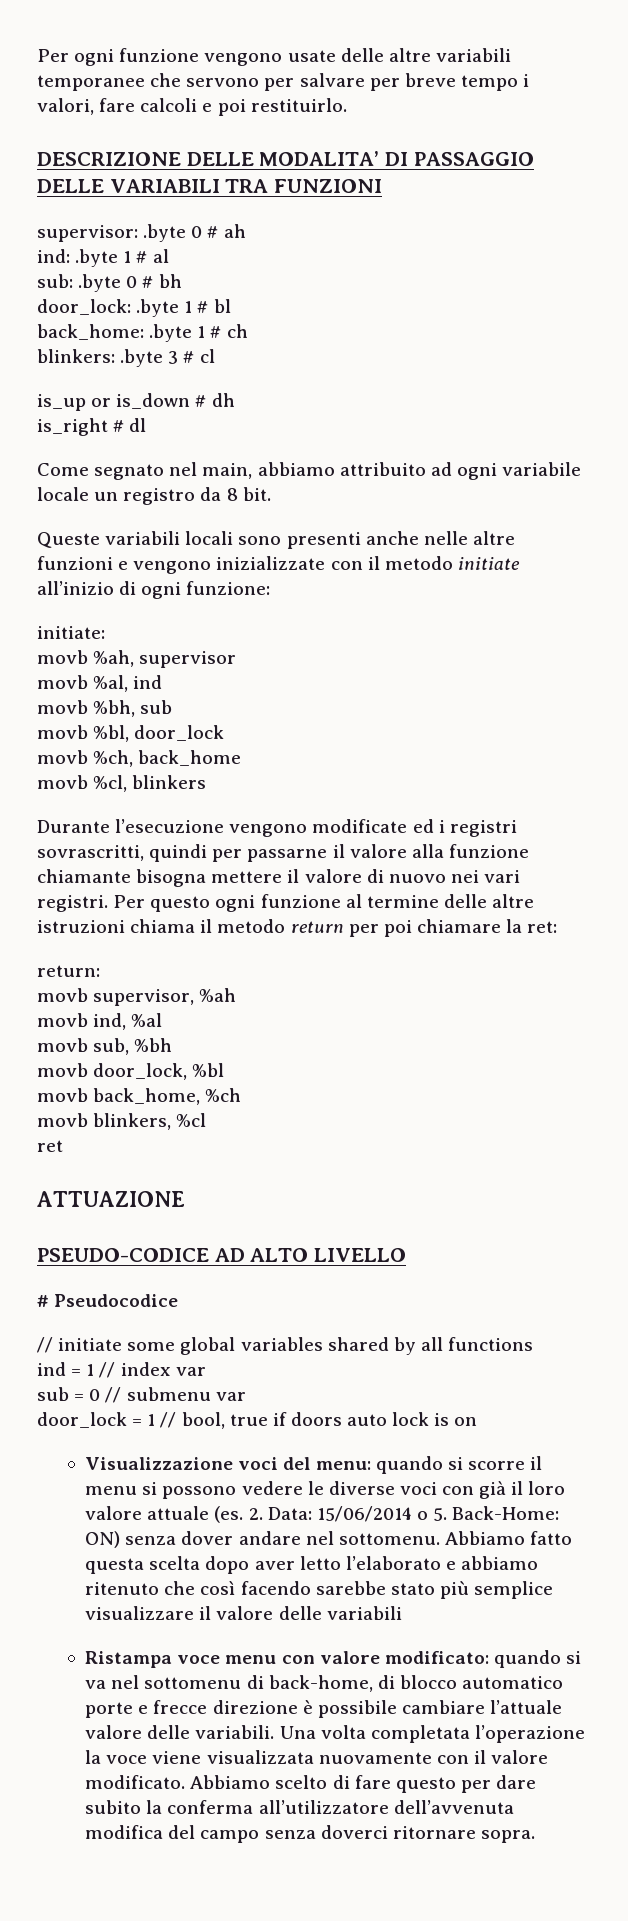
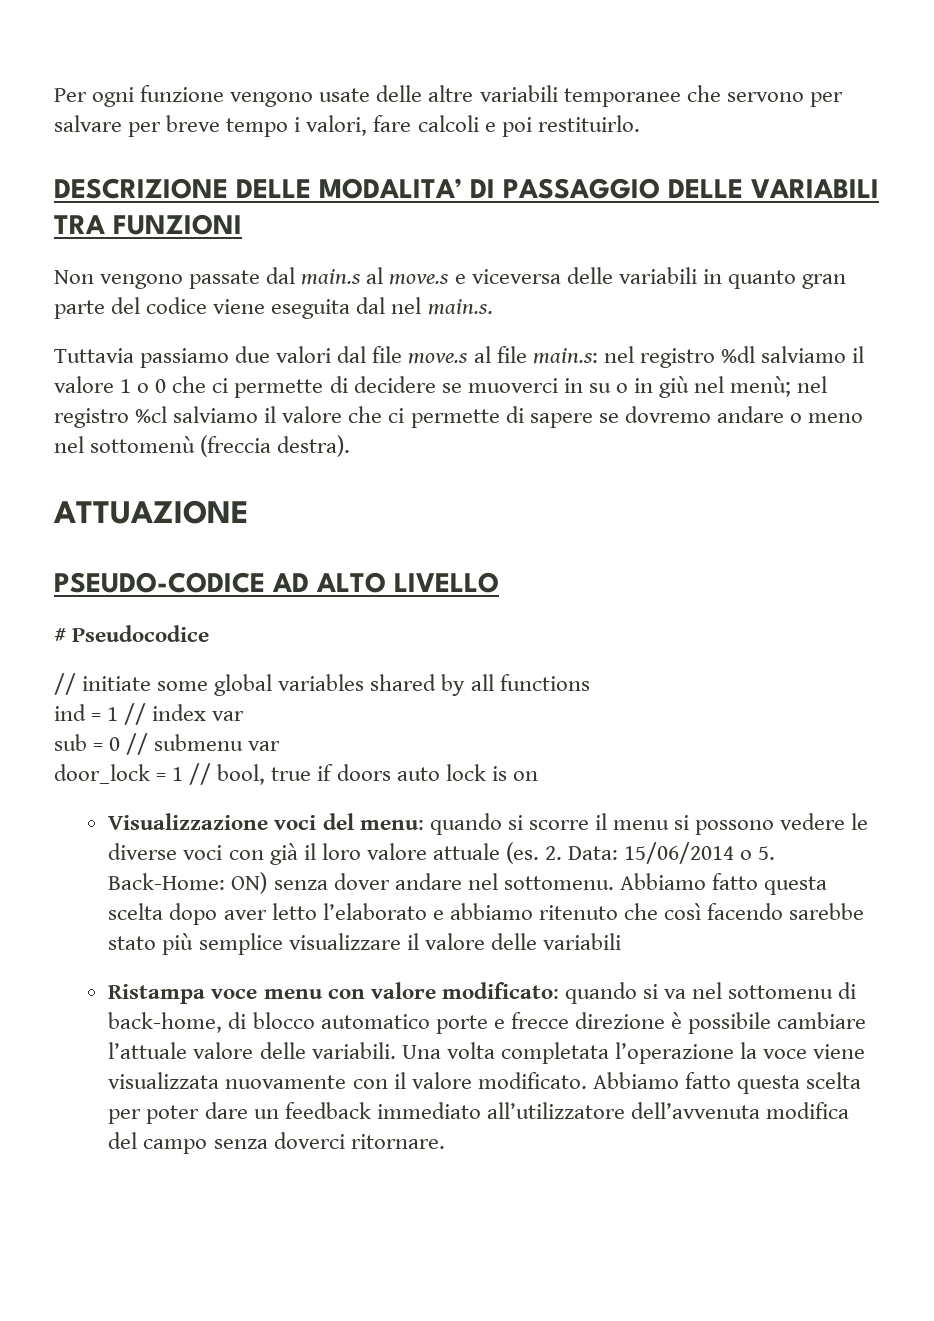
- supervisor: .byte 0 # ah
- ind: .byte 1 # al
- sub: .byte 0 # bh
- door_lock: .byte 1 # bl
- back_home: .byte 1 # ch
- blinkers: .byte 3 # cl
- is_up or is_down # dh
- is_right # dl
- Come segnato nel main, abbiamo attribuito ad ogni variabile locale un registro da 8 bit.
- Queste variabili locali sono presenti anche nelle altre funzioni e vengono inizializzate con il metodo initiate all’inizio di ogni funzione:
- initiate:
- movb %ah, supervisor
- movb %al, ind
- movb %bh, sub
- movb %bl, door_lock
- movb %ch, back_home
- movb %cl, blinkers
- Durante l’esecuzione vengono modificate ed i registri sovrascritti, quindi per passarne il valore alla funzione chiamante bisogna mettere il valore di nuovo nei vari registri. Per questo ogni funzione al termine delle altre istruzioni chiama il metodo return per poi chiamare la ret:
- return:
- movb supervisor, %ah
- movb ind, %al
- movb sub, %bh
- movb door_lock, %bl
- movb back_home, %ch
- movb blinkers, %cl
- ret
+ Non vengono passate dal main.s al move.s e viceversa delle variabili in quanto gran parte del codice viene eseguita dal nel main.s.
+ Tuttavia passiamo due valori dal file move.s al file main.s: nel registro %dl salviamo il valore 1 o 0 che ci permette di decidere se muoverci in su o in giù nel menù; nel registro %cl salviamo il valore che ci permette di sapere se dovremo andare o meno nel sottomenù (freccia destra).
- Abbiamo scelto di fare questo per dare subito la conferma all’utilizzatore dell’avvenuta modifica del campo senza doverci ritornare sopra.
+ Abbiamo fatto questa scelta per poter dare un feedback immediato all’utilizzatore dell’avvenuta modifica del campo senza doverci ritornare.

